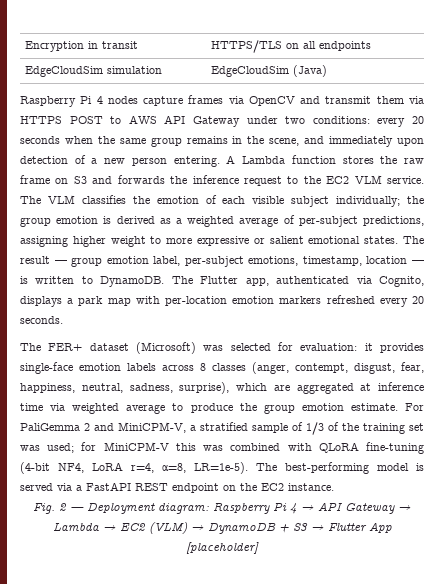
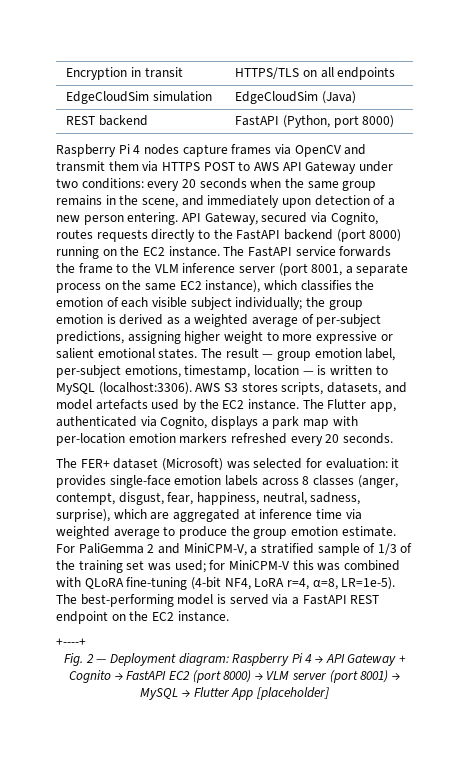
+ REST backend | FastAPI (Python, port 8000)
- A Lambda function stores the raw frame on S3 and forwards the inference request to the EC2 VLM service. The VLM classifies the emotion of each visible subject individually; the group emotion is derived as a weighted average of per-subject predictions, assigning higher weight to more expressive or salient emotional states.
+ API Gateway, secured via Cognito, routes requests directly to the FastAPI backend (port 8000) running on the EC2 instance. The FastAPI service forwards the frame to the VLM inference server (port 8001, a separate process on the same EC2 instance), which classifies the emotion of each visible subject individually; the group emotion is derived as a weighted average of per-subject predictions, assigning higher weight to more expressive or salient emotional states.
- The result — group emotion label, per-subject emotions, timestamp, location — is written to DynamoDB.
+ The result — group emotion label, per-subject emotions, timestamp, location — is written to MySQL (localhost:3306). AWS S3 stores scripts, datasets, and model artefacts used by the EC2 instance.
+ +----+
- Fig. 2 — Deployment diagram: Raspberry Pi 4 → API Gateway → Lambda → EC2 (VLM) → DynamoDB + S3 → Flutter App [placeholder]
+ Fig. 2 — Deployment diagram: Raspberry Pi 4 → API Gateway + Cognito → FastAPI EC2 (port 8000) → VLM server (port 8001) → MySQL → Flutter App [placeholder]

